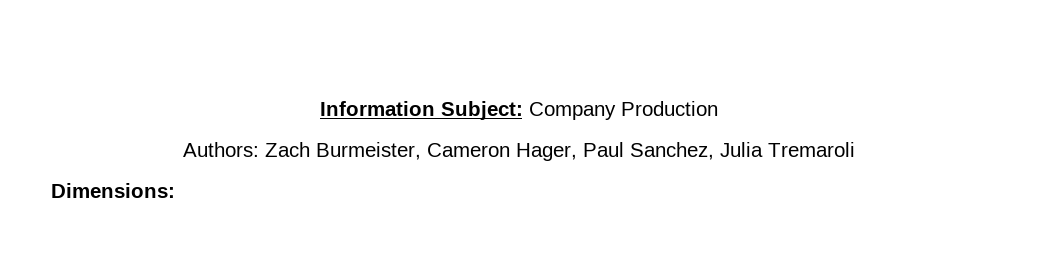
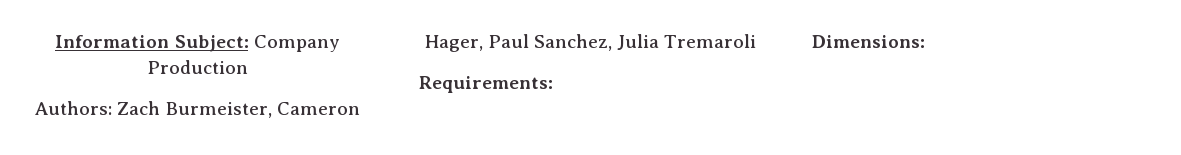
+ Requirements:

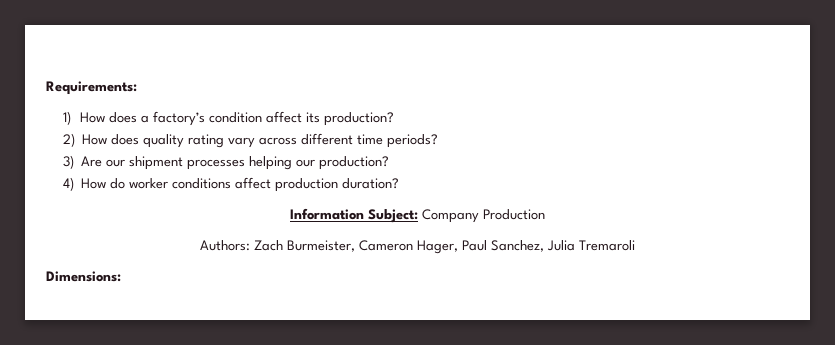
+ Requirements:
+ 1) How does a factory’s condition affect its production?
+ 2) How does quality rating vary across different time periods?
+ 3) Are our shipment processes helping our production?
+ 4) How do worker conditions affect production duration?
- Requirements:

